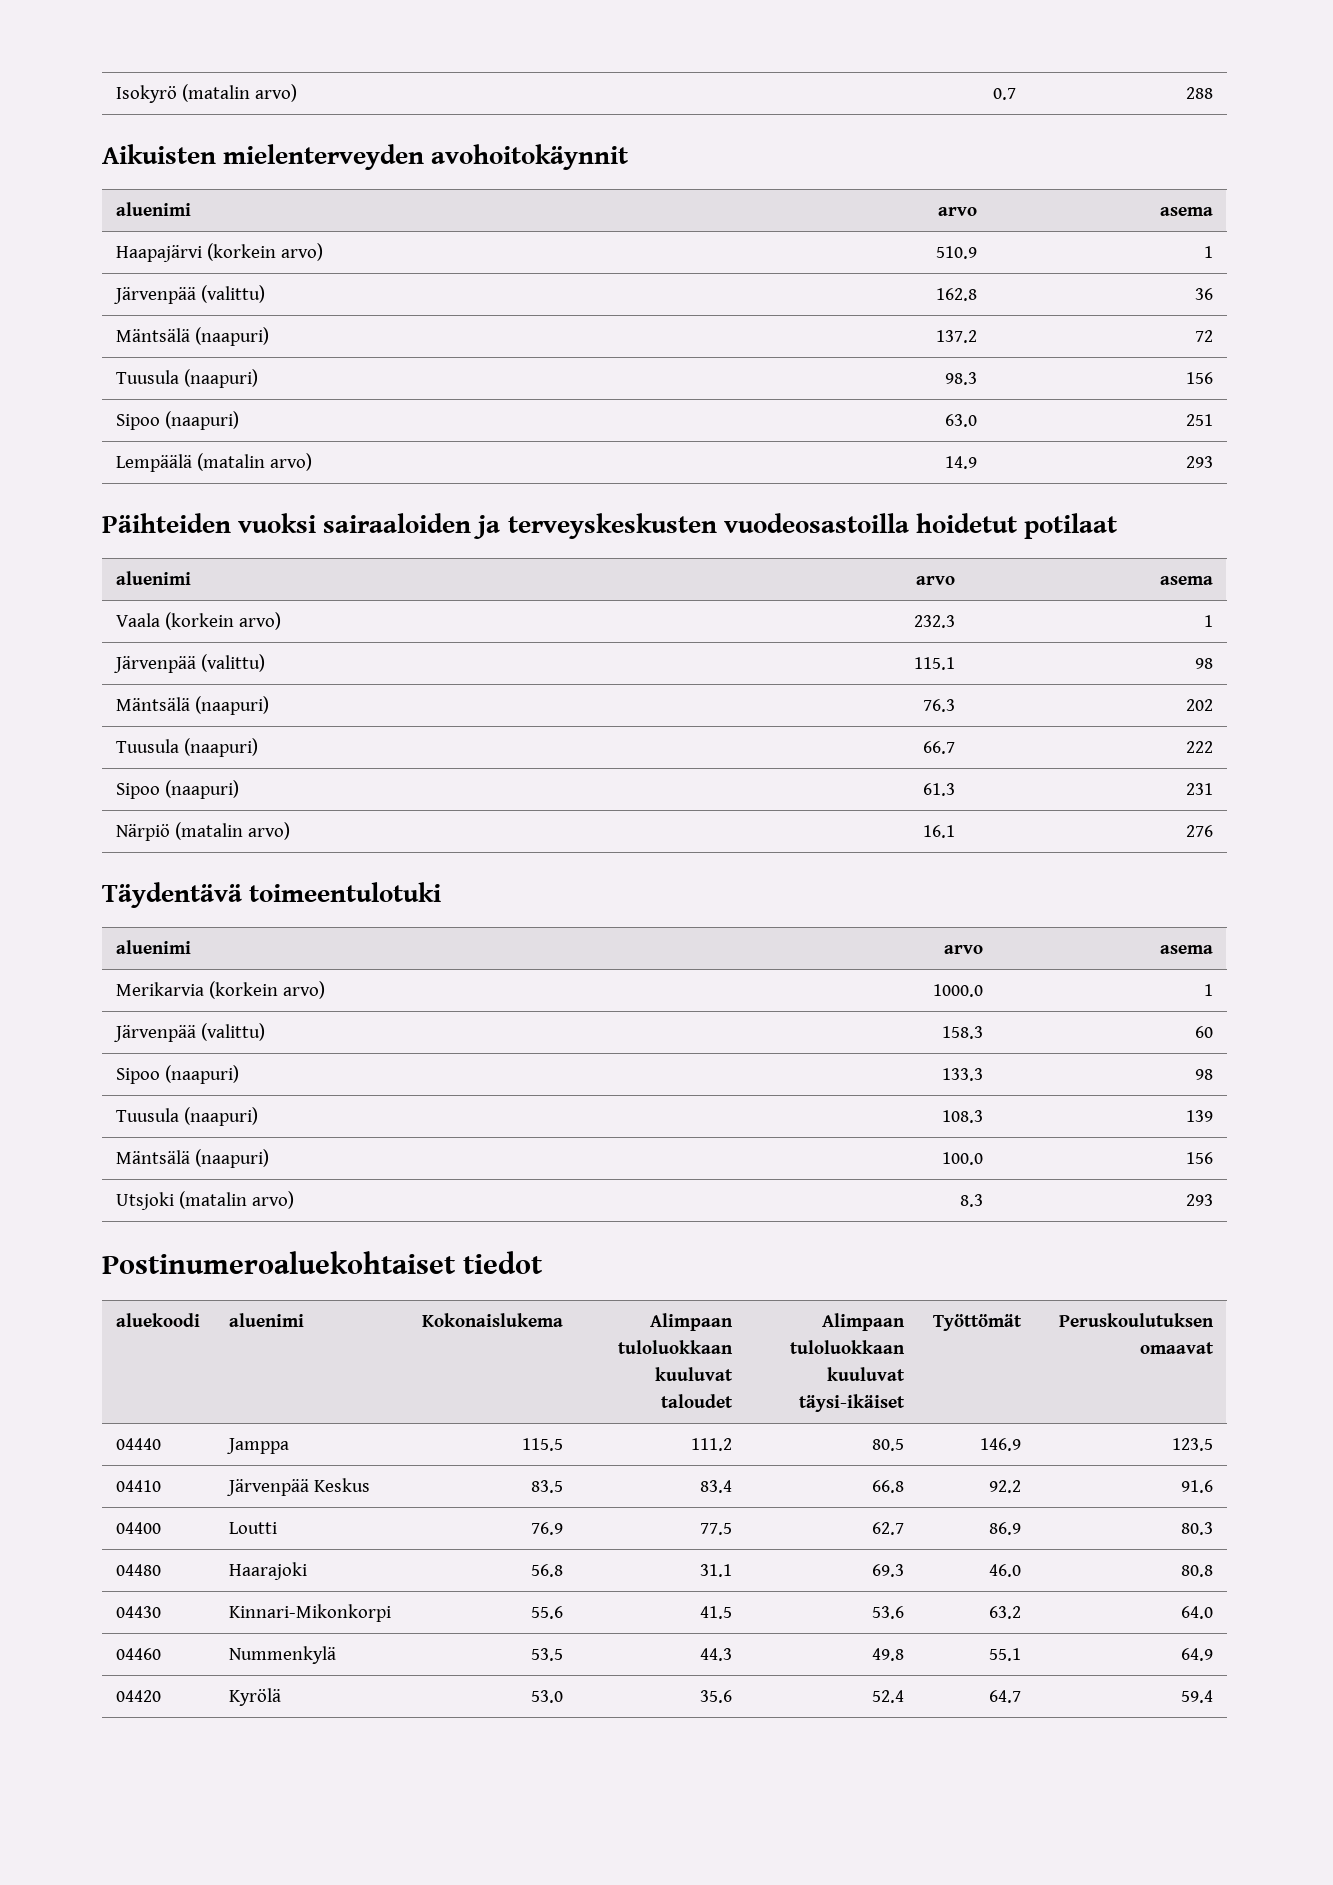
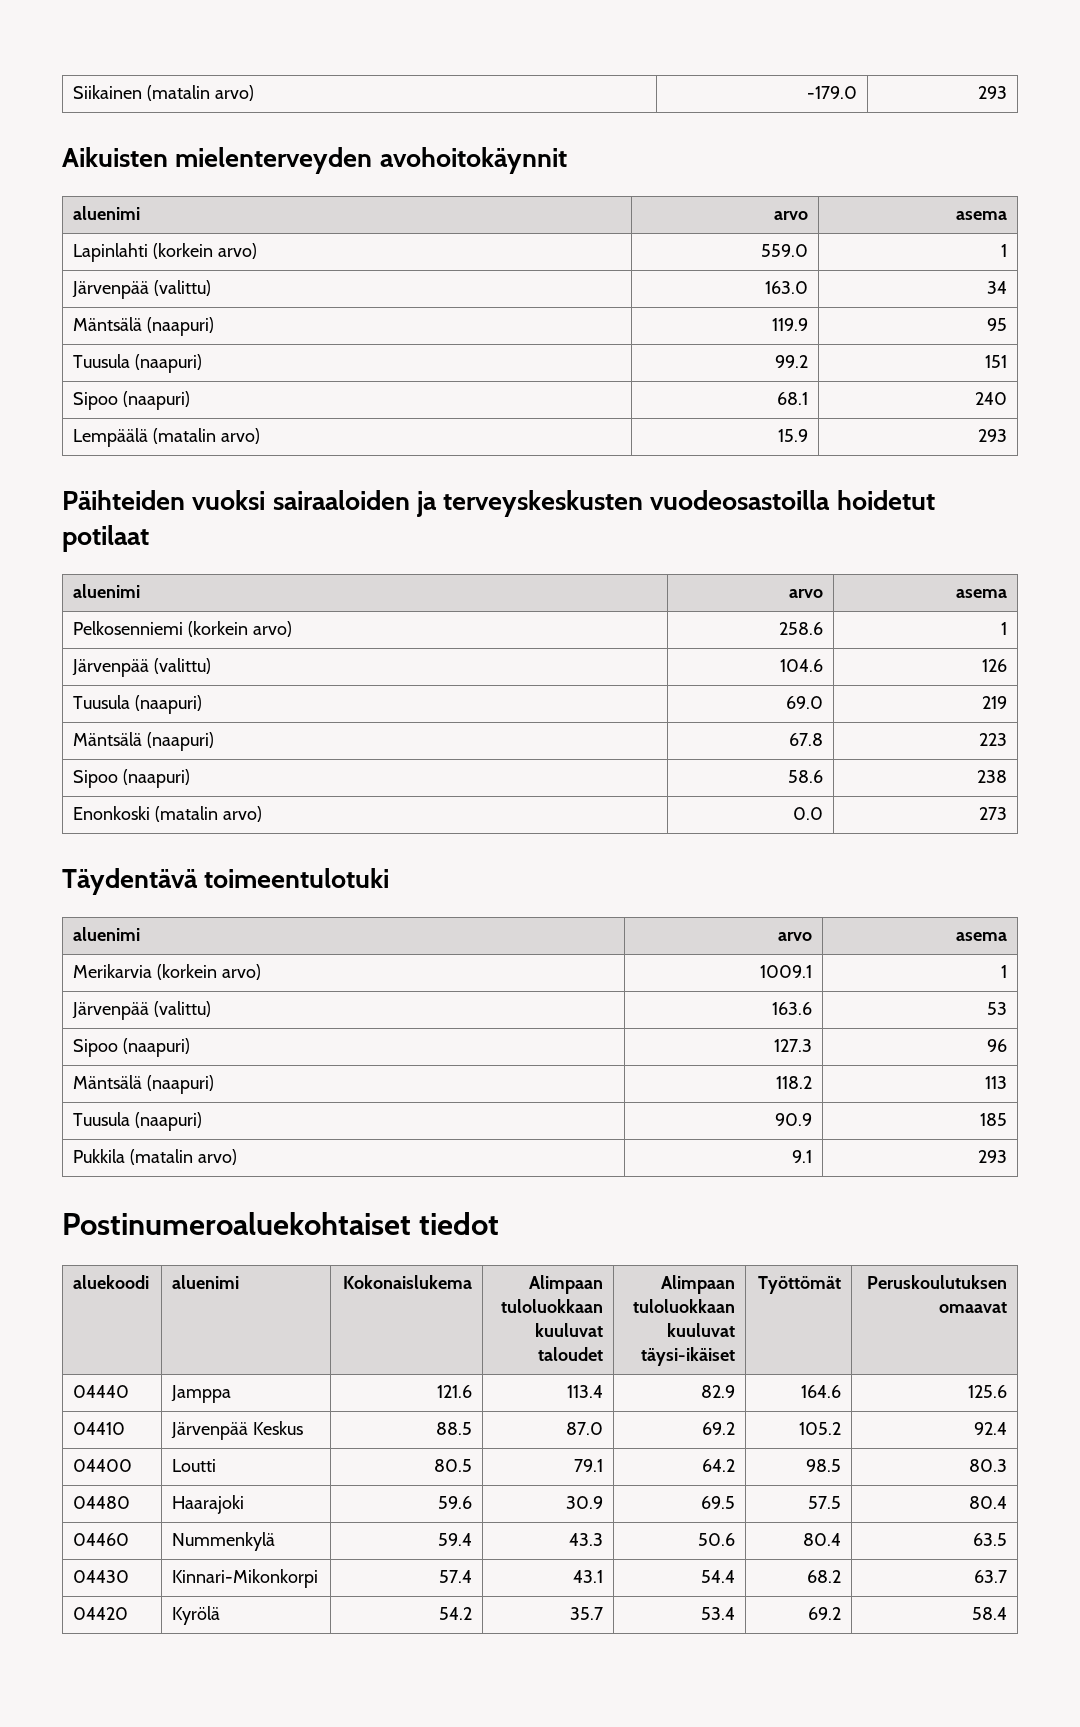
- Isokyrö (matalin arvo) | 0.7 | 288
+ Siikainen (matalin arvo) | -179.0 | 293
- Haapajärvi (korkein arvo) | 510.9 | 1
- Järvenpää (valittu) | 162.8 | 36
- Mäntsälä (naapuri) | 137.2 | 72
- Tuusula (naapuri) | 98.3 | 156
- Sipoo (naapuri) | 63.0 | 251
+ Lapinlahti (korkein arvo) | 559.0 | 1
+ Järvenpää (valittu) | 163.0 | 34
+ Mäntsälä (naapuri) | 119.9 | 95
+ Tuusula (naapuri) | 99.2 | 151
+ Sipoo (naapuri) | 68.1 | 240
- Lempäälä (matalin arvo) | 14.9 | 293
+ Lempäälä (matalin arvo) | 15.9 | 293
- Vaala (korkein arvo) | 232.3 | 1
- Järvenpää (valittu) | 115.1 | 98
- Mäntsälä (naapuri) | 76.3 | 202
- Tuusula (naapuri) | 66.7 | 222
- Sipoo (naapuri) | 61.3 | 231
- Närpiö (matalin arvo) | 16.1 | 276
+ Pelkosenniemi (korkein arvo) | 258.6 | 1
+ Järvenpää (valittu) | 104.6 | 126
+ Tuusula (naapuri) | 69.0 | 219
+ Mäntsälä (naapuri) | 67.8 | 223
+ Sipoo (naapuri) | 58.6 | 238
+ Enonkoski (matalin arvo) | 0.0 | 273
- Merikarvia (korkein arvo) | 1000.0 | 1
- Järvenpää (valittu) | 158.3 | 60
- Sipoo (naapuri) | 133.3 | 98
- Tuusula (naapuri) | 108.3 | 139
- Mäntsälä (naapuri) | 100.0 | 156
- Utsjoki (matalin arvo) | 8.3 | 293
+ Merikarvia (korkein arvo) | 1009.1 | 1
+ Järvenpää (valittu) | 163.6 | 53
+ Sipoo (naapuri) | 127.3 | 96
+ Mäntsälä (naapuri) | 118.2 | 113
+ Tuusula (naapuri) | 90.9 | 185
+ Pukkila (matalin arvo) | 9.1 | 293
- 04440 | Jamppa | 115.5 | 111.2 | 80.5 | 146.9 | 123.5
- 04410 | Järvenpää Keskus | 83.5 | 83.4 | 66.8 | 92.2 | 91.6
- 04400 | Loutti | 76.9 | 77.5 | 62.7 | 86.9 | 80.3
- 04480 | Haarajoki | 56.8 | 31.1 | 69.3 | 46.0 | 80.8
- 04430 | Kinnari-Mikonkorpi | 55.6 | 41.5 | 53.6 | 63.2 | 64.0
- 04460 | Nummenkylä | 53.5 | 44.3 | 49.8 | 55.1 | 64.9
- 04420 | Kyrölä | 53.0 | 35.6 | 52.4 | 64.7 | 59.4
+ 04440 | Jamppa | 121.6 | 113.4 | 82.9 | 164.6 | 125.6
+ 04410 | Järvenpää Keskus | 88.5 | 87.0 | 69.2 | 105.2 | 92.4
+ 04400 | Loutti | 80.5 | 79.1 | 64.2 | 98.5 | 80.3
+ 04480 | Haarajoki | 59.6 | 30.9 | 69.5 | 57.5 | 80.4
+ 04460 | Nummenkylä | 59.4 | 43.3 | 50.6 | 80.4 | 63.5
+ 04430 | Kinnari-Mikonkorpi | 57.4 | 43.1 | 54.4 | 68.2 | 63.7
+ 04420 | Kyrölä | 54.2 | 35.7 | 53.4 | 69.2 | 58.4

